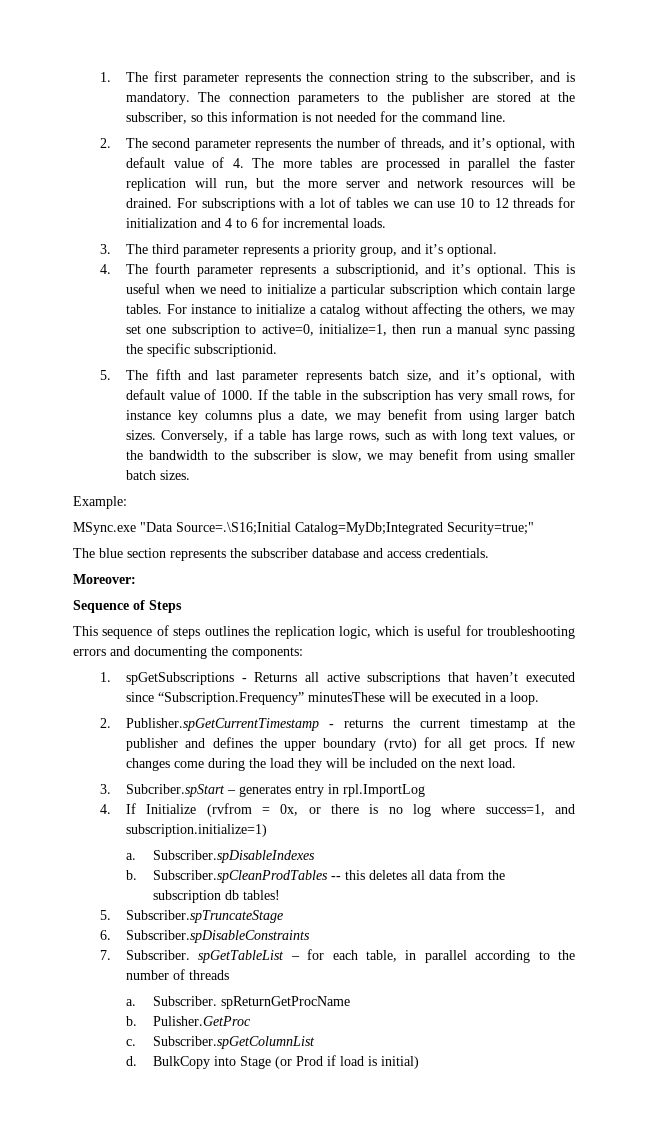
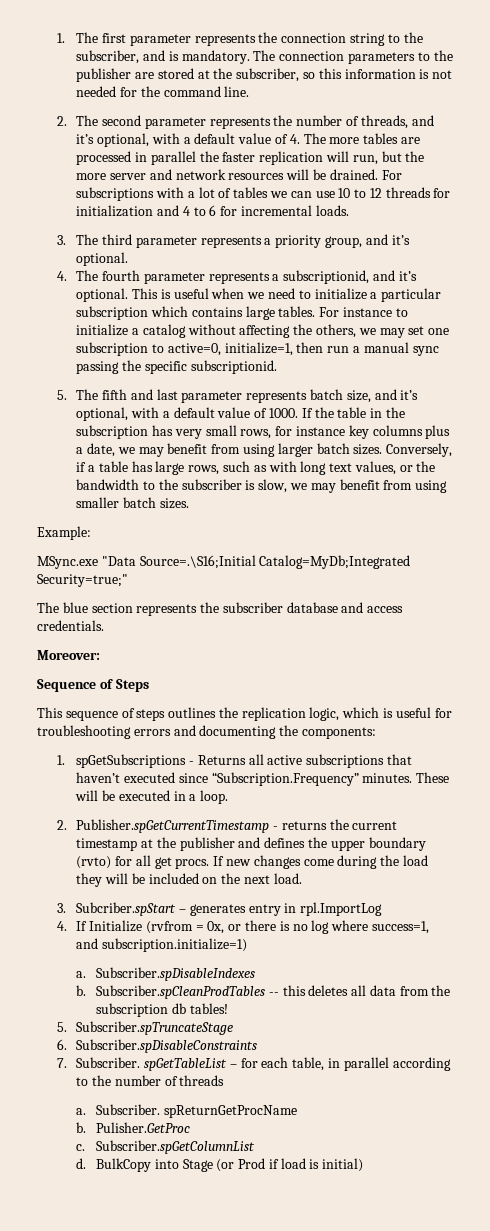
- 2. The second parameter represents the number of threads, and it’s optional, with default value of 4. The more tables are processed in parallel the faster replication will run, but the more server and network resources will be drained.
+ 2. The second parameter represents the number of threads, and it’s optional, with a default value of 4. The more tables are processed in parallel the faster replication will run, but the more server and network resources will be drained.
- This is useful when we need to initialize a particular subscription which contain large tables.
+ This is useful when we need to initialize a particular subscription which contains large tables.
- 5. The fifth and last parameter represents batch size, and it’s optional, with default value of 1000.
+ 5. The fifth and last parameter represents batch size, and it’s optional, with a default value of 1000.
- 1. spGetSubscriptions - Returns all active subscriptions that haven’t executed since “Subscription.Frequency” minutesThese will be executed in a loop.
+ 1. spGetSubscriptions - Returns all active subscriptions that haven’t executed since “Subscription.Frequency” minutes. These will be executed in a loop.

